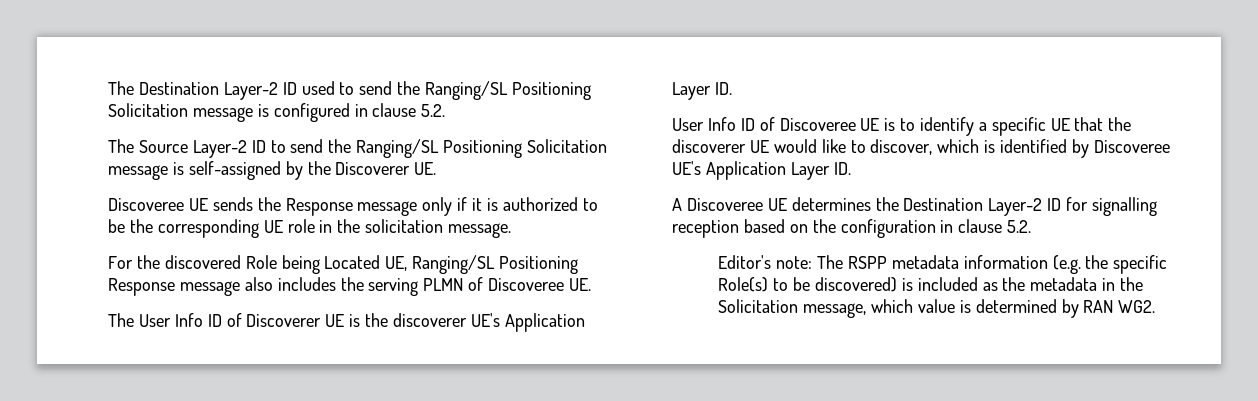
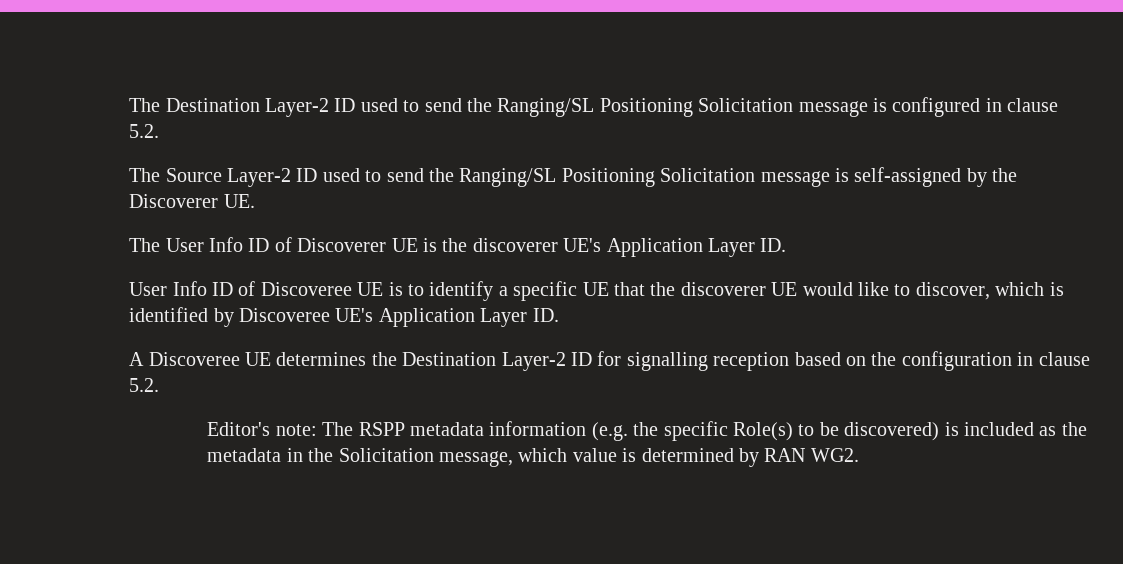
- The Source Layer-2 ID to send the Ranging/SL Positioning Solicitation message is self-assigned by the Discoverer UE.
+ The Source Layer-2 ID used to send the Ranging/SL Positioning Solicitation message is self-assigned by the Discoverer UE.
- Discoveree UE sends the Response message only if it is authorized to be the corresponding UE role in the solicitation message.
- For the discovered Role being Located UE, Ranging/SL Positioning Response message also includes the serving PLMN of Discoveree UE.

